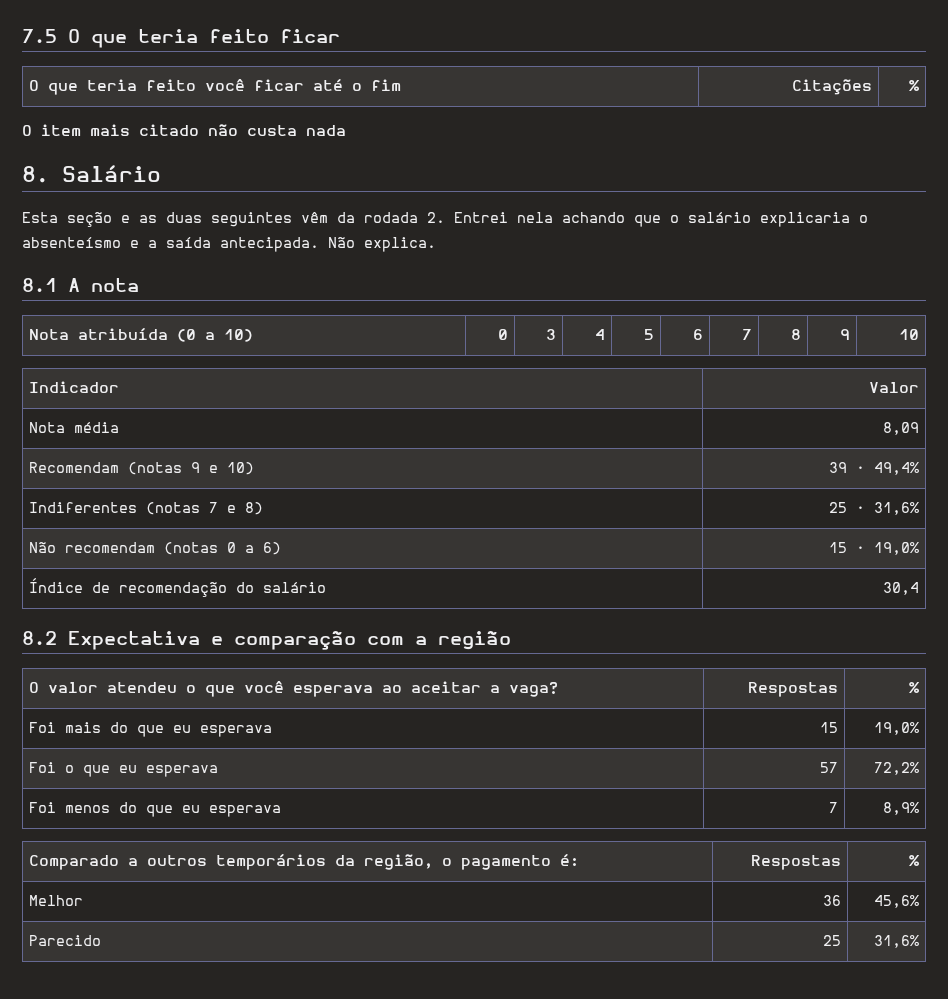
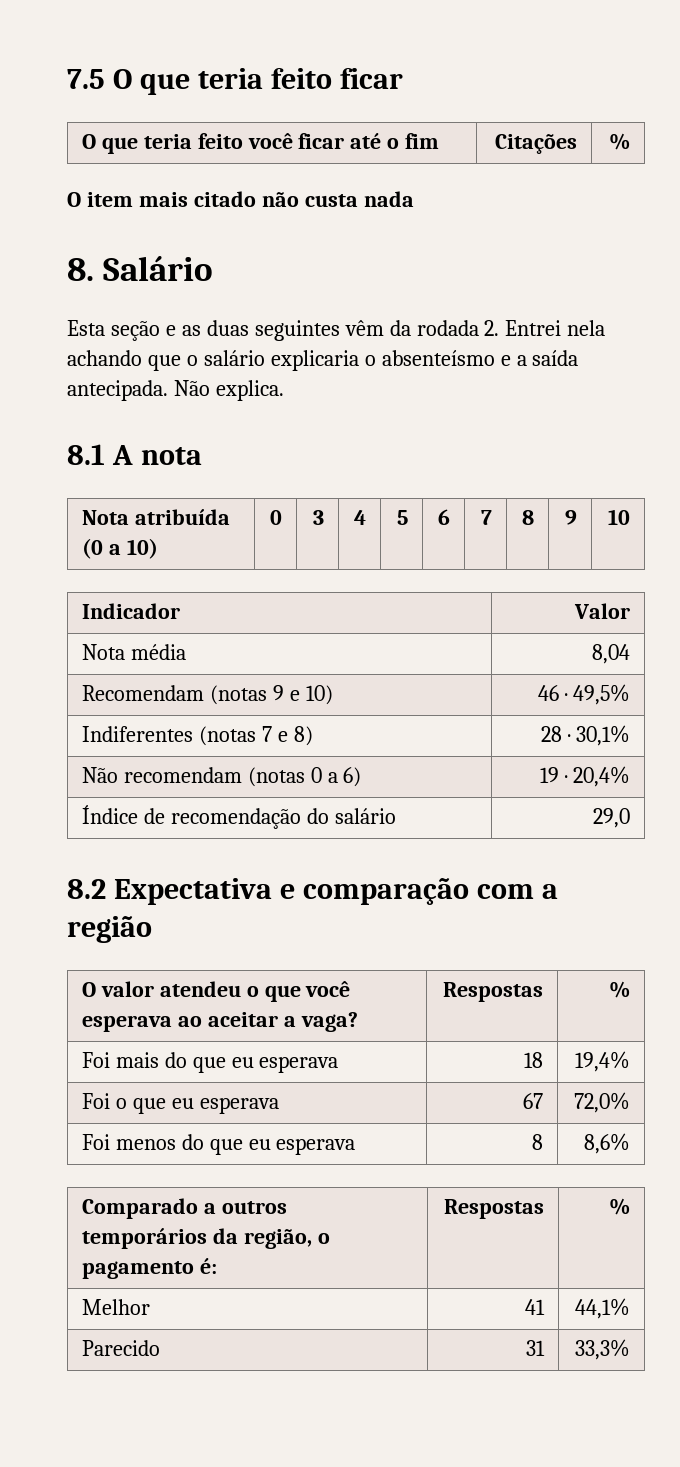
- Nota média | 8,09
+ Nota média | 8,04
- Recomendam (notas 9 e 10) | 39 · 49,4%
+ Recomendam (notas 9 e 10) | 46 · 49,5%
- Indiferentes (notas 7 e 8) | 25 · 31,6%
+ Indiferentes (notas 7 e 8) | 28 · 30,1%
- Não recomendam (notas 0 a 6) | 15 · 19,0%
+ Não recomendam (notas 0 a 6) | 19 · 20,4%
- Índice de recomendação do salário | 30,4
+ Índice de recomendação do salário | 29,0
- Foi mais do que eu esperava | 15 | 19,0%
+ Foi mais do que eu esperava | 18 | 19,4%
- Foi o que eu esperava | 57 | 72,2%
+ Foi o que eu esperava | 67 | 72,0%
- Foi menos do que eu esperava | 7 | 8,9%
+ Foi menos do que eu esperava | 8 | 8,6%
- Melhor | 36 | 45,6%
+ Melhor | 41 | 44,1%
- Parecido | 25 | 31,6%
+ Parecido | 31 | 33,3%

